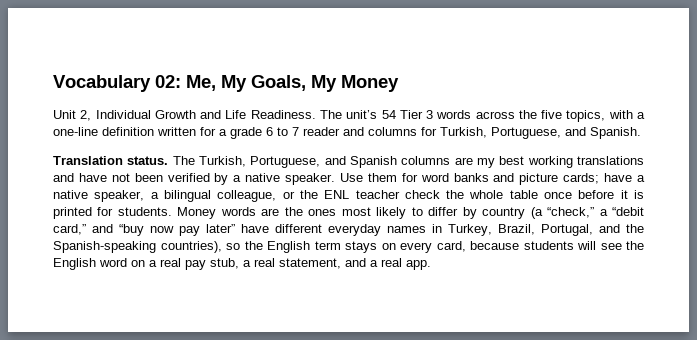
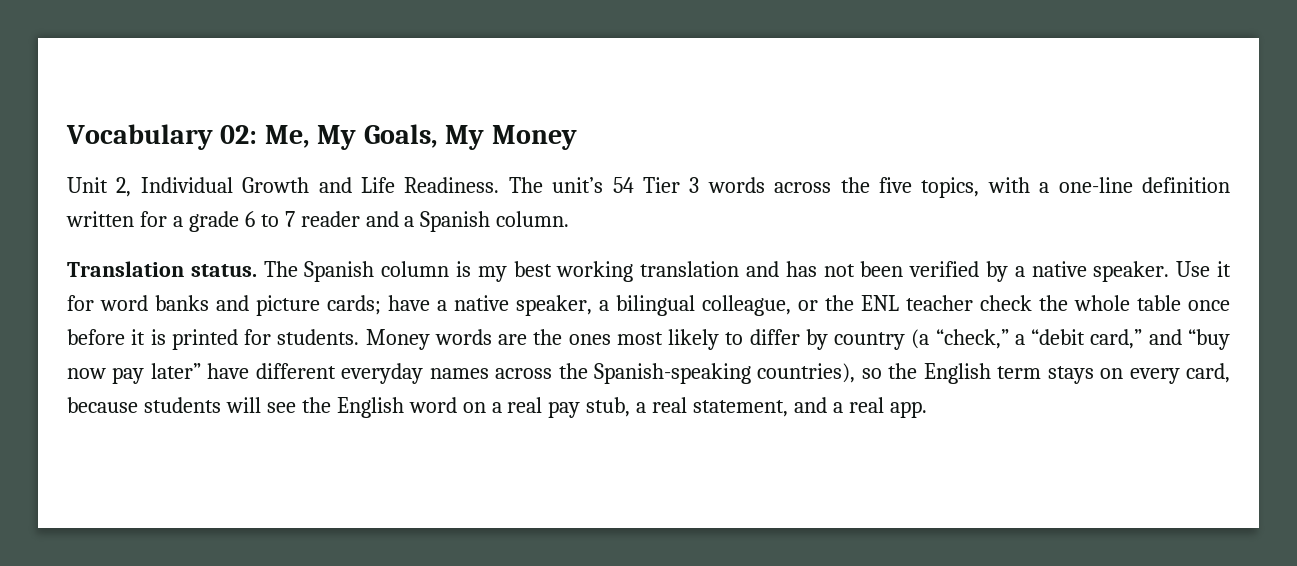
- The unit’s 54 Tier 3 words across the five topics, with a one-line definition written for a grade 6 to 7 reader and columns for Turkish, Portuguese, and Spanish.
- Translation status. The Turkish, Portuguese, and Spanish columns are my best working translations and have not been verified by a native speaker.
+ The unit’s 54 Tier 3 words across the five topics, with a one-line definition written for a grade 6 to 7 reader and a Spanish column.
+ Translation status. The Spanish column is my best working translation and has not been verified by a native speaker.
- Use them for word banks and picture cards; have a native speaker, a bilingual colleague, or the ENL teacher check the whole table once before it is printed for students.
+ Use it for word banks and picture cards; have a native speaker, a bilingual colleague, or the ENL teacher check the whole table once before it is printed for students.
- Money words are the ones most likely to differ by country (a “check,” a “debit card,” and “buy now pay later” have different everyday names in Turkey, Brazil, Portugal, and the Spanish-speaking countries), so the English term stays on every card, because students will see the English word on a real pay stub, a real statement, and a real app.
+ Money words are the ones most likely to differ by country (a “check,” a “debit card,” and “buy now pay later” have different everyday names across the Spanish-speaking countries), so the English term stays on every card, because students will see the English word on a real pay stub, a real statement, and a real app.

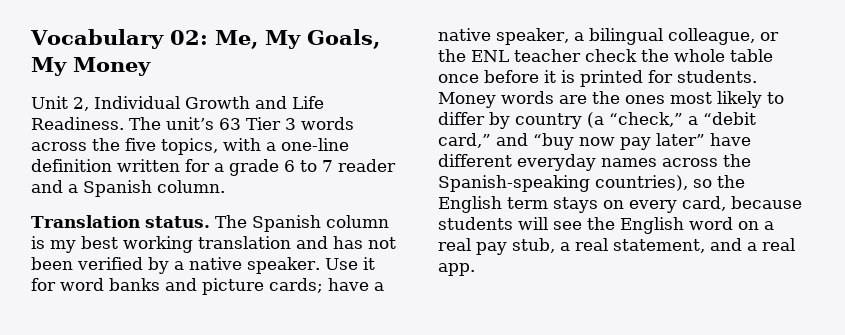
- The unit’s 54 Tier 3 words across the five topics, with a one-line definition written for a grade 6 to 7 reader and a Spanish column.
+ The unit’s 63 Tier 3 words across the five topics, with a one-line definition written for a grade 6 to 7 reader and a Spanish column.

